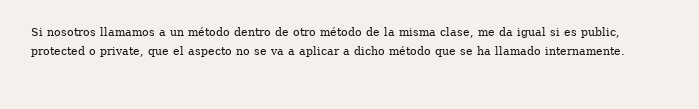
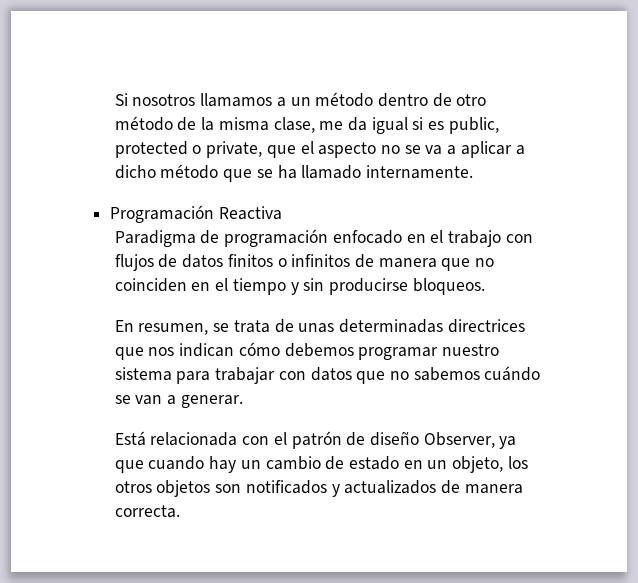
+ Programación Reactiva
+ Paradigma de programación enfocado en el trabajo con flujos de datos finitos o infinitos de manera que no coinciden en el tiempo y sin producirse bloqueos.
+ En resumen, se trata de unas determinadas directrices que nos indican cómo debemos programar nuestro sistema para trabajar con datos que no sabemos cuándo se van a generar.
+ Está relacionada con el patrón de diseño Observer, ya que cuando hay un cambio de estado en un objeto, los otros objetos son notificados y actualizados de manera correcta.

